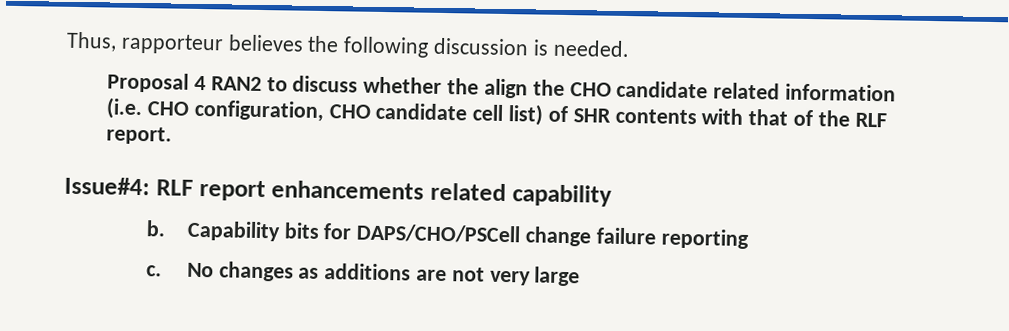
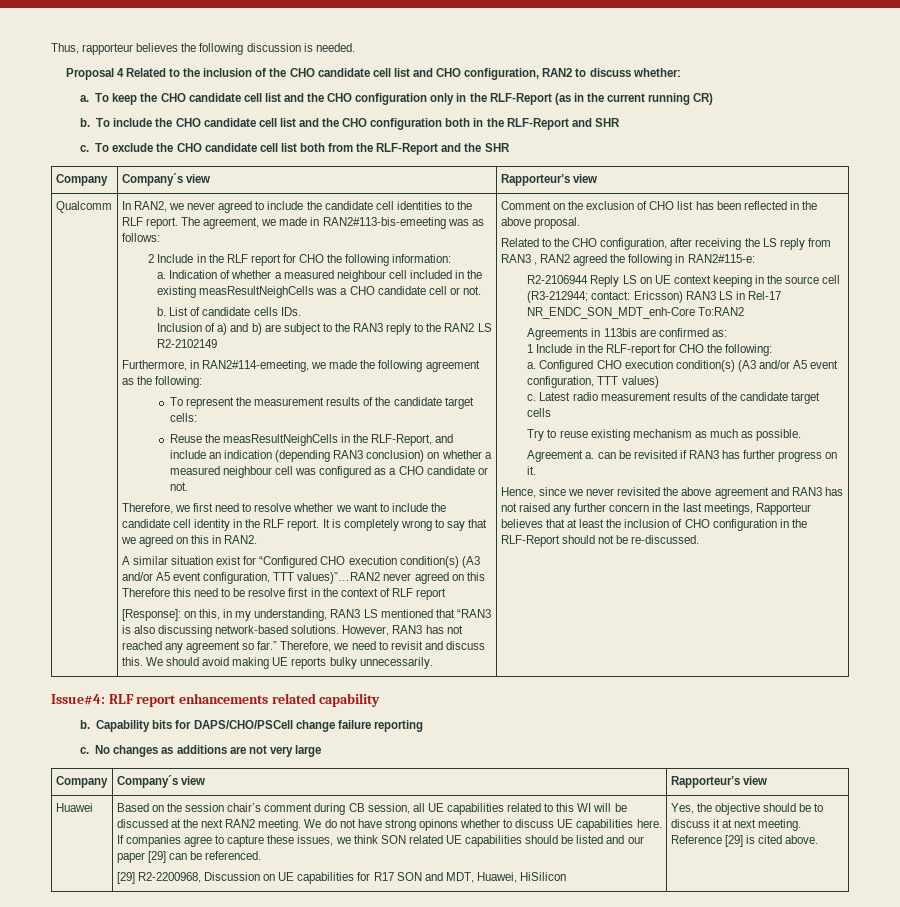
- Proposal 4 RAN2 to discuss whether the align the CHO candidate related information (i.e. CHO configuration, CHO candidate cell list) of SHR contents with that of the RLF report.
+ Proposal 4 Related to the inclusion of the CHO candidate cell list and CHO configuration, RAN2 to discuss whether:
+ a. To keep the CHO candidate cell list and the CHO configuration only in the RLF-Report (as in the current running CR)
+ b. To include the CHO candidate cell list and the CHO configuration both in the RLF-Report and SHR
+ c. To exclude the CHO candidate cell list both from the RLF-Report and the SHR
+ Company | Company´s view | Rapporteur’s view
+ Qualcomm | In RAN2, we never agreed to include the candidate cell identities to the RLF report. The agreement, we made in RAN2#113-bis-emeeting was as follows:
+ 2 Include in the RLF report for CHO the following information:
+ a. Indication of whether a measured neighbour cell included in the existing measResultNeighCells was a CHO candidate cell or not.
+ b. List of candidate cells IDs.
+ Inclusion of a) and b) are subject to the RAN3 reply to the RAN2 LS R2-2102149
+ Furthermore, in RAN2#114-emeeting, we made the following agreement as the following:
+ To represent the measurement results of the candidate target cells:
+ Reuse the measResultNeighCells in the RLF-Report, and include an indication (depending RAN3 conclusion) on whether a measured neighbour cell was configured as a CHO candidate or not.
+ Therefore, we first need to resolve whether we want to include the candidate cell identity in the RLF report. It is completely wrong to say that we agreed on this in RAN2.
+ A similar situation exist for “Configured CHO execution condition(s) (A3 and/or A5 event configuration, TTT values)”…RAN2 never agreed on this Therefore this need to be resolve first in the context of RLF report
+ [Response]: on this, in my understanding, RAN3 LS mentioned that “RAN3 is also discussing network-based solutions. However, RAN3 has not reached any agreement so far.” Therefore, we need to revisit and discuss this. We should avoid making UE reports bulky unnecessarily. | Comment on the exclusion of CHO list has been reflected in the above proposal.
+ Related to the CHO configuration, after receiving the LS reply from RAN3 , RAN2 agreed the following in RAN2#115-e:
+ R2-2106944 Reply LS on UE context keeping in the source cell (R3-212944; contact: Ericsson) RAN3 LS in Rel-17 NR_ENDC_SON_MDT_enh-Core To:RAN2
+ Agreements in 113bis are confirmed as:
+ 1 Include in the RLF-report for CHO the following:
+ a. Configured CHO execution condition(s) (A3 and/or A5 event configuration, TTT values)
+ c. Latest radio measurement results of the candidate target cells
+ Try to reuse existing mechanism as much as possible.
+ Agreement a. can be revisited if RAN3 has further progress on it.
+ Hence, since we never revisited the above agreement and RAN3 has not raised any further concern in the last meetings, Rapporteur believes that at least the inclusion of CHO configuration in the RLF-Report should not be re-discussed.
  No changes as additions are not very large
+ Company | Company´s view | Rapporteur’s view
+ Huawei | Based on the session chair’s comment during CB session, all UE capabilities related to this WI will be discussed at the next RAN2 meeting. We do not have strong opinons whether to discuss UE capabilities here. If companies agree to capture these issues, we think SON related UE capabilities should be listed and our paper [29] can be referenced.
+ [29] R2-2200968, Discussion on UE capabilities for R17 SON and MDT, Huawei, HiSilicon | Yes, the objective should be to discuss it at next meeting. Reference [29] is cited above.

